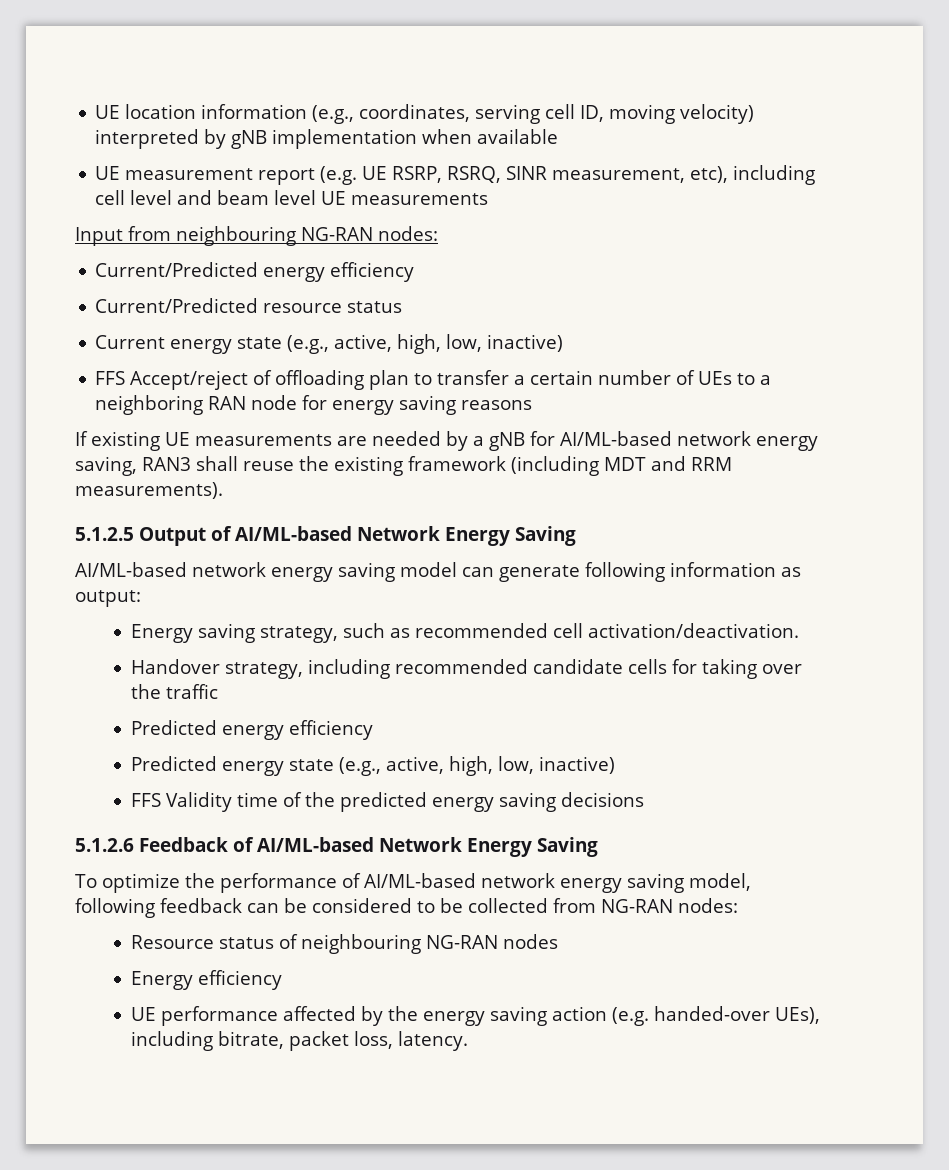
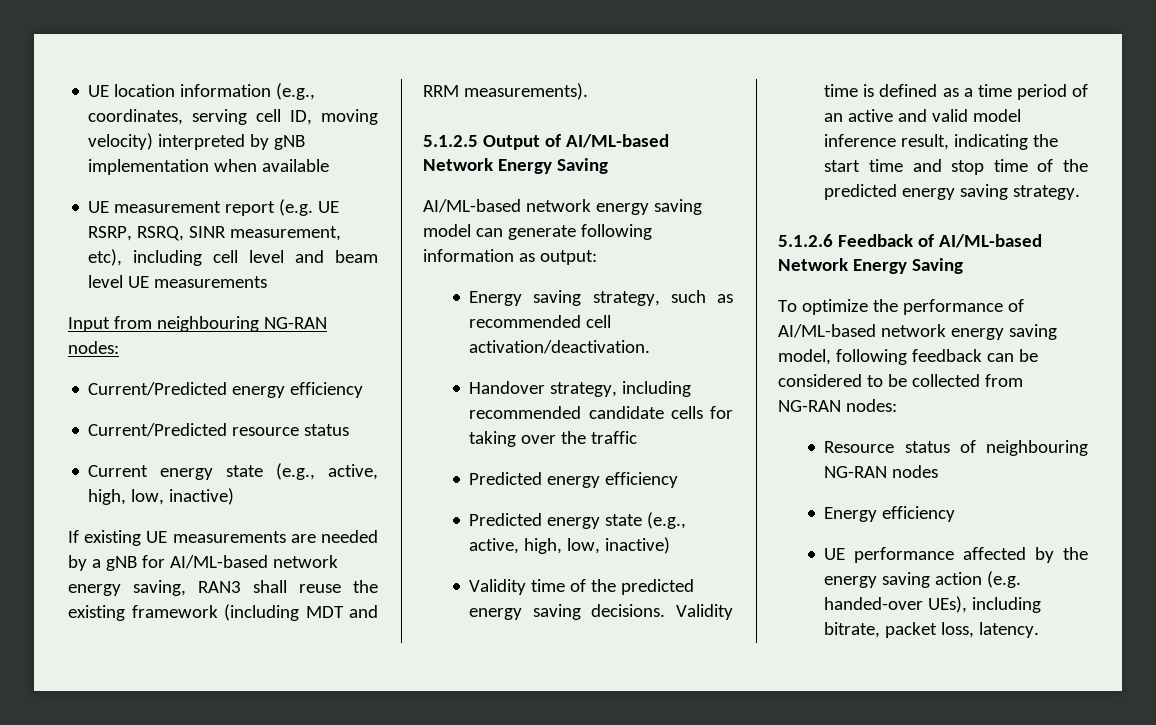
- FFS Accept/reject of offloading plan to transfer a certain number of UEs to a neighboring RAN node for energy saving reasons
- FFS Validity time of the predicted energy saving decisions
+ Validity time of the predicted energy saving decisions. Validity time is defined as a time period of an active and valid model inference result, indicating the start time and stop time of the predicted energy saving strategy.

